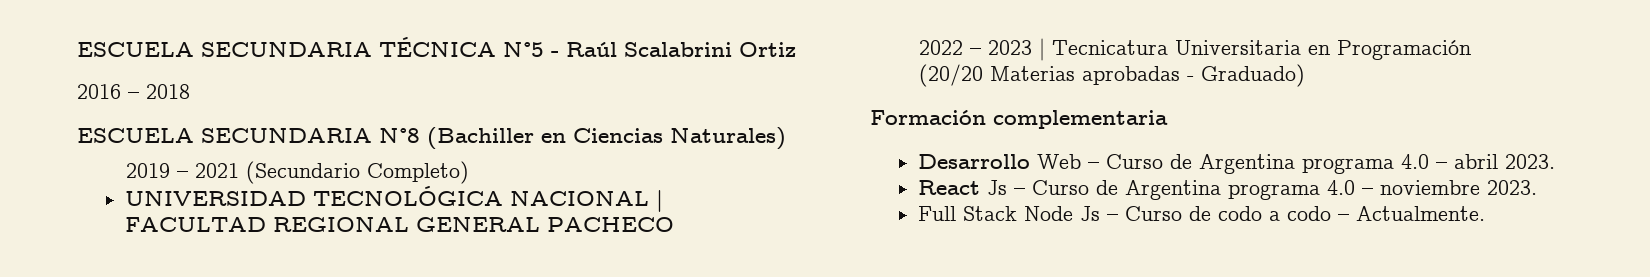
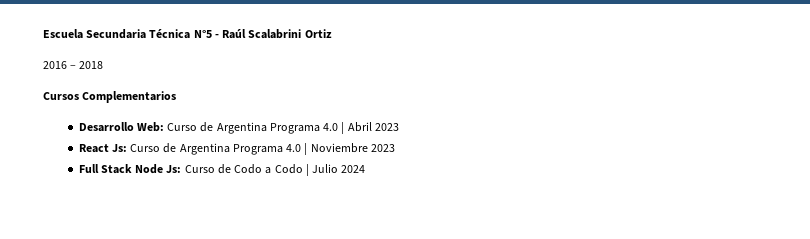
- ESCUELA SECUNDARIA TÉCNICA N°5 - Raúl Scalabrini Ortiz
+ Escuela Secundaria Técnica N°5 - Raúl Scalabrini Ortiz
- ESCUELA SECUNDARIA N°8 (Bachiller en Ciencias Naturales)
- 2019 – 2021 (Secundario Completo)
- UNIVERSIDAD TECNOLÓGICA NACIONAL | FACULTAD REGIONAL GENERAL PACHECO
- 2022 – 2023 | Tecnicatura Universitaria en Programación
- (20/20 Materias aprobadas - Graduado)
- Formación complementaria
+ Cursos Complementarios
- Desarrollo Web – Curso de Argentina programa 4.0 – abril 2023.
+ Desarrollo Web: Curso de Argentina Programa 4.0 | Abril 2023
- React Js – Curso de Argentina programa 4.0 – noviembre 2023.
- Full Stack Node Js – Curso de codo a codo – Actualmente.
+ React Js: Curso de Argentina Programa 4.0 | Noviembre 2023
+ Full Stack Node Js: Curso de Codo a Codo | Julio 2024

